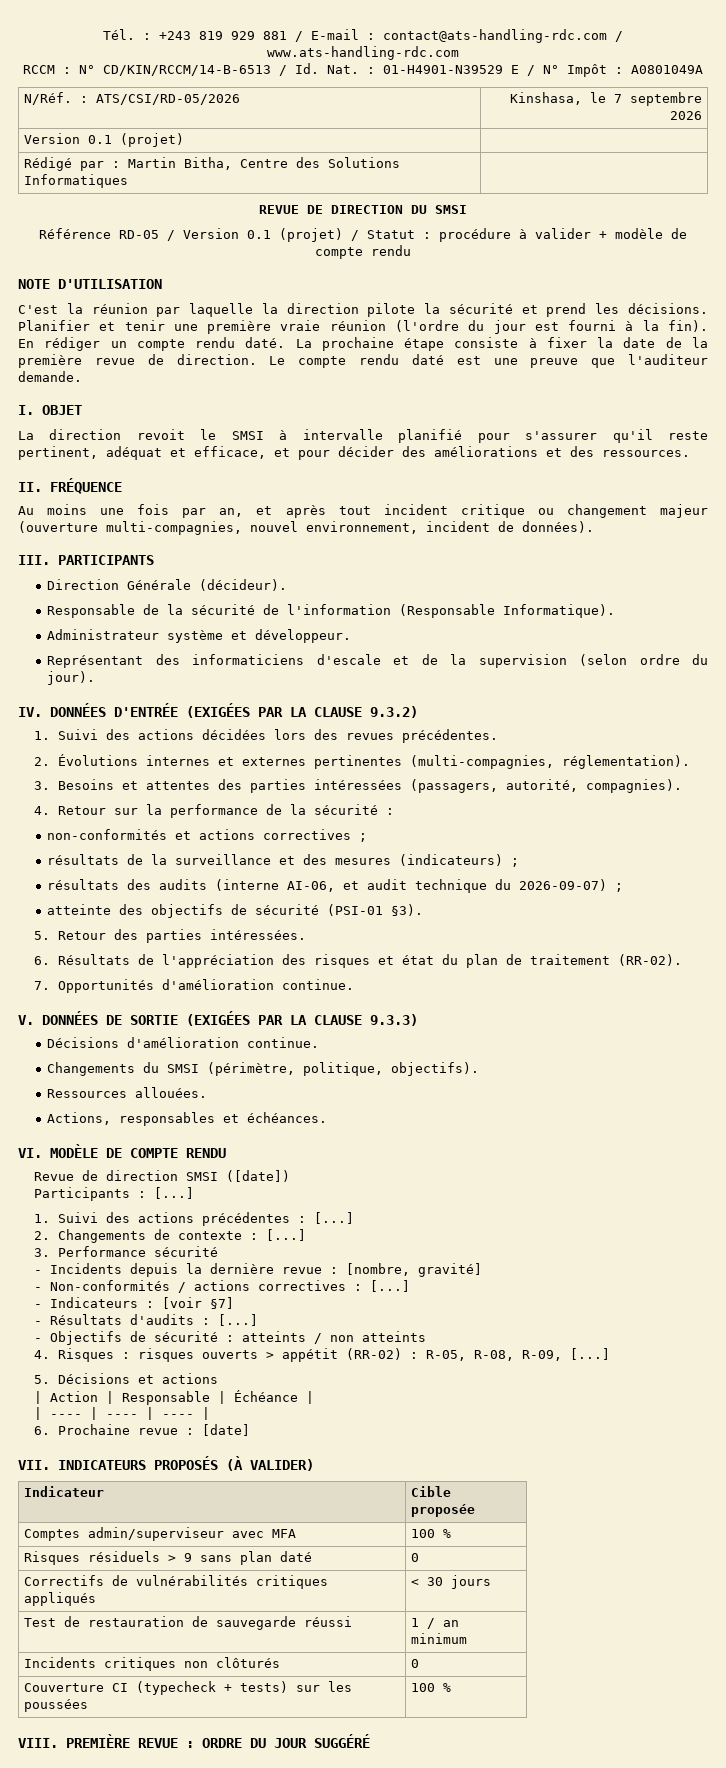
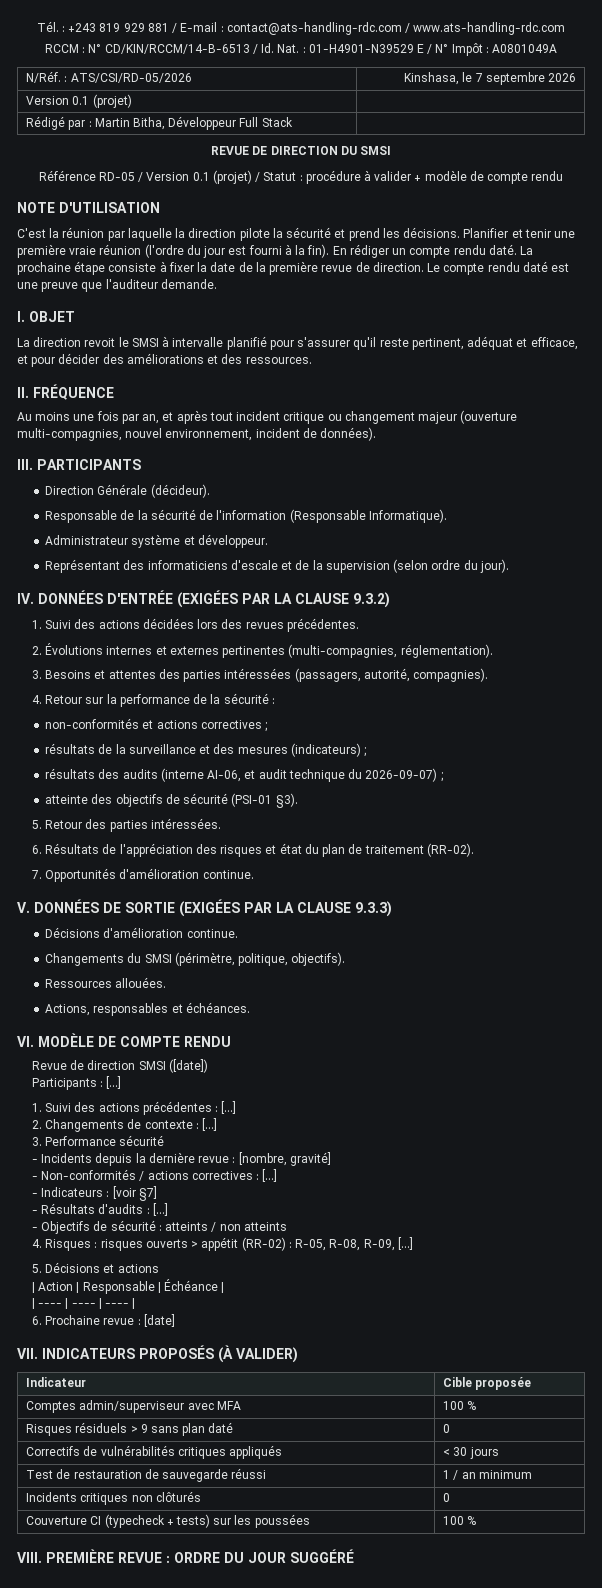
- Rédigé par : Martin Bitha, Centre des Solutions Informatiques |
+ Rédigé par : Martin Bitha, Développeur Full Stack |

